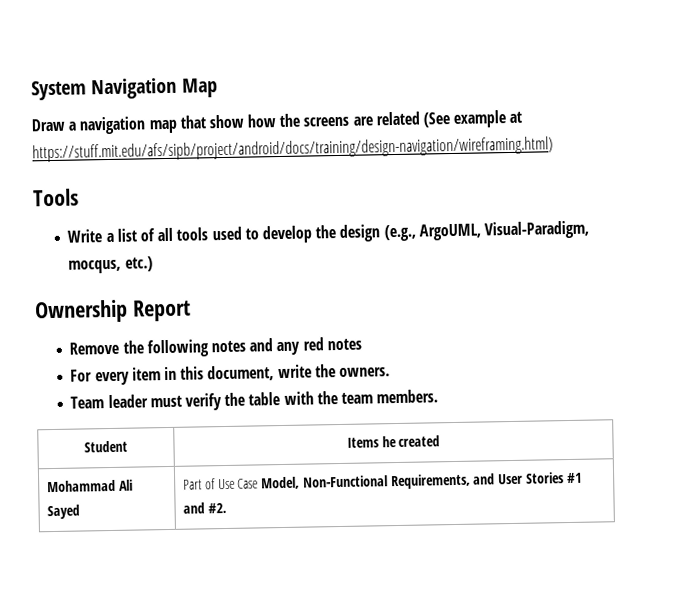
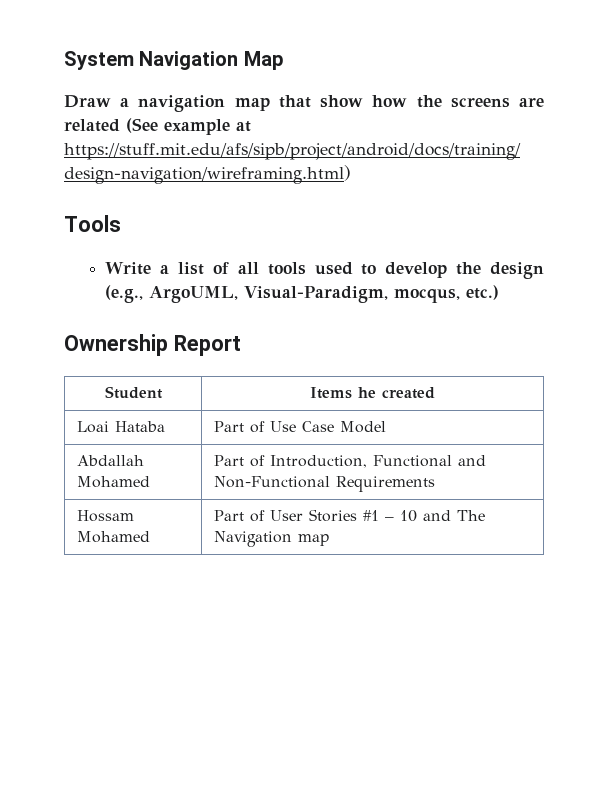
- Remove the following notes and any red notes
- For every item in this document, write the owners.
- Team leader must verify the table with the team members.
- Mohammad Ali Sayed | Part of Use Case Model, Non-Functional Requirements, and User Stories #1 and #2.
+ Loai Hataba | Part of Use Case Model
+ Abdallah Mohamed | Part of Introduction, Functional and Non-Functional Requirements
+ Hossam Mohamed | Part of User Stories #1 – 10 and The Navigation map

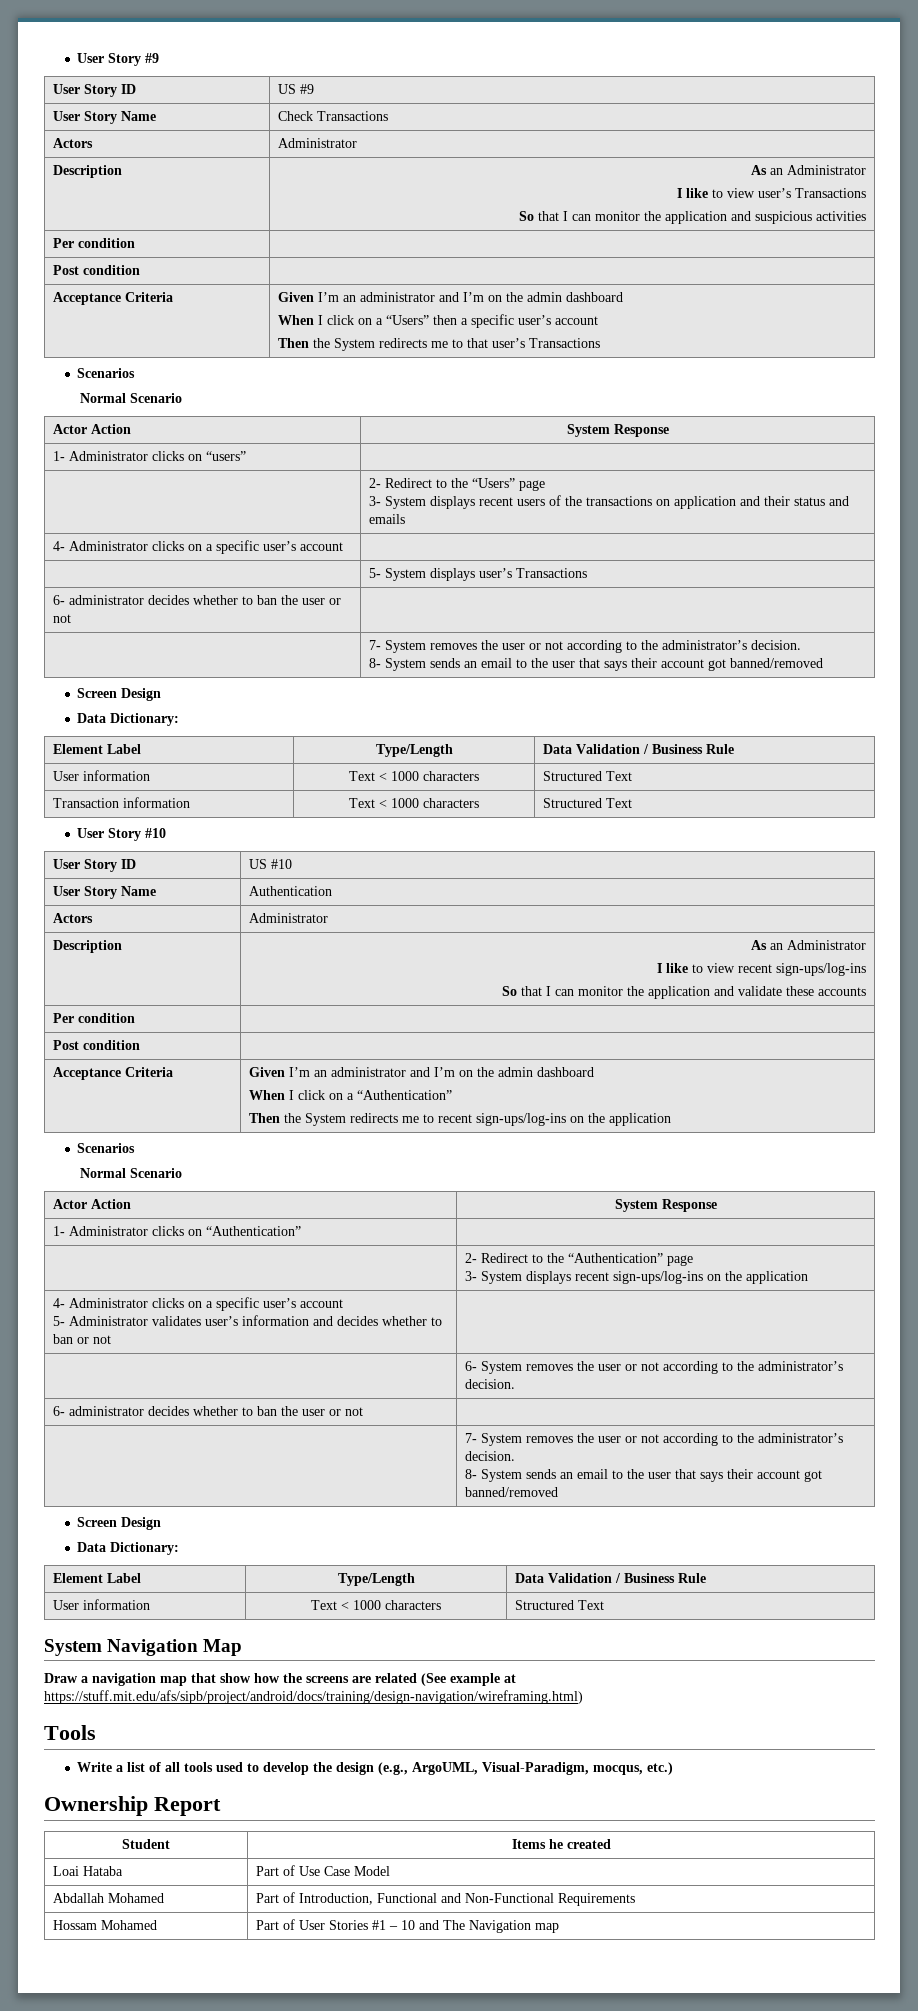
+ User Story #9
+ User Story ID | US #9
+ User Story Name | Check Transactions
+ Actors | Administrator
+ Description | As an Administrator
+ I like to view user’s Transactions
+ So that I can monitor the application and suspicious activities
+ Per condition |
+ Post condition |
+ Acceptance Criteria | Given I’m an administrator and I’m on the admin dashboard
+ When I click on a “Users” then a specific user’s account
+ Then the System redirects me to that user’s Transactions
+ Scenarios
+ Normal Scenario
+ Actor Action | System Response
+ 1- Administrator clicks on “users” |
+ | 2- Redirect to the “Users” page
+ 3- System displays recent users of the transactions on application and their status and emails
+ 4- Administrator clicks on a specific user’s account |
+ | 5- System displays user’s Transactions
+ 6- administrator decides whether to ban the user or not |
+ | 7- System removes the user or not according to the administrator’s decision.
+ 8- System sends an email to the user that says their account got banned/removed
+ Screen Design
+ Data Dictionary:
+ Element Label | Type/Length | Data Validation / Business Rule
+ User information | Text < 1000 characters | Structured Text
+ Transaction information | Text < 1000 characters | Structured Text
+ User Story #10
+ User Story ID | US #10
+ User Story Name | Authentication
+ Actors | Administrator
+ Description | As an Administrator
+ I like to view recent sign-ups/log-ins
+ So that I can monitor the application and validate these accounts
+ Per condition |
+ Post condition |
+ Acceptance Criteria | Given I’m an administrator and I’m on the admin dashboard
+ When I click on a “Authentication”
+ Then the System redirects me to recent sign-ups/log-ins on the application
+ Scenarios
+ Normal Scenario
+ Actor Action | System Response
+ 1- Administrator clicks on “Authentication” |
+ | 2- Redirect to the “Authentication” page
+ 3- System displays recent sign-ups/log-ins on the application
+ 4- Administrator clicks on a specific user’s account
+ 5- Administrator validates user’s information and decides whether to ban or not |
+ | 6- System removes the user or not according to the administrator’s decision.
+ 6- administrator decides whether to ban the user or not |
+ | 7- System removes the user or not according to the administrator’s decision.
+ 8- System sends an email to the user that says their account got banned/removed
+ Screen Design
+ Data Dictionary:
+ Element Label | Type/Length | Data Validation / Business Rule
+ User information | Text < 1000 characters | Structured Text

